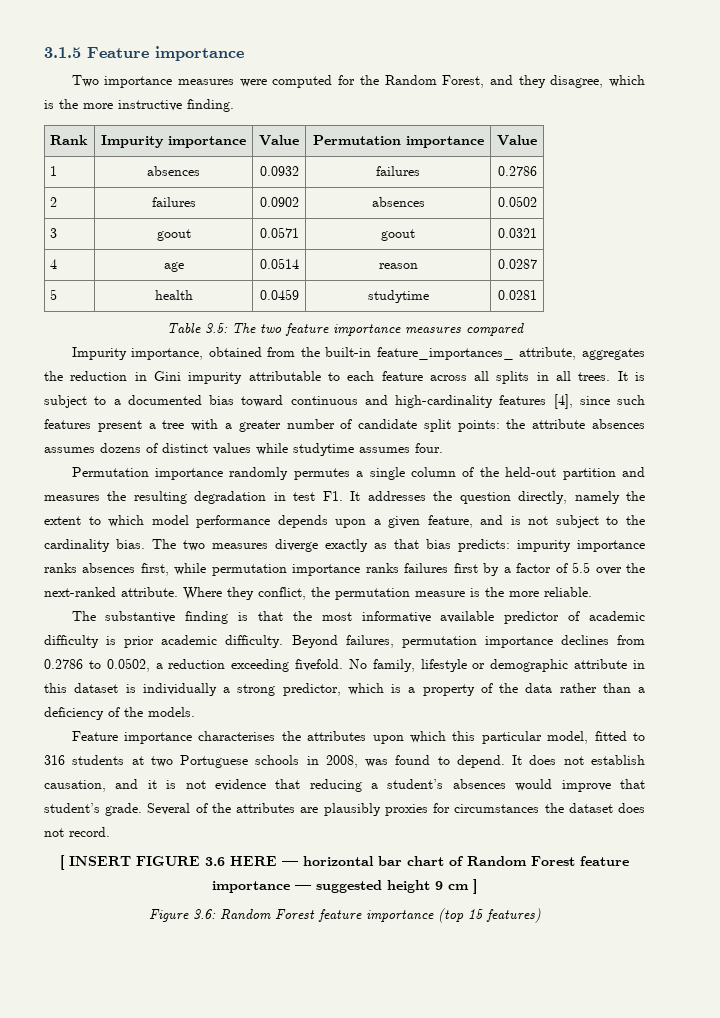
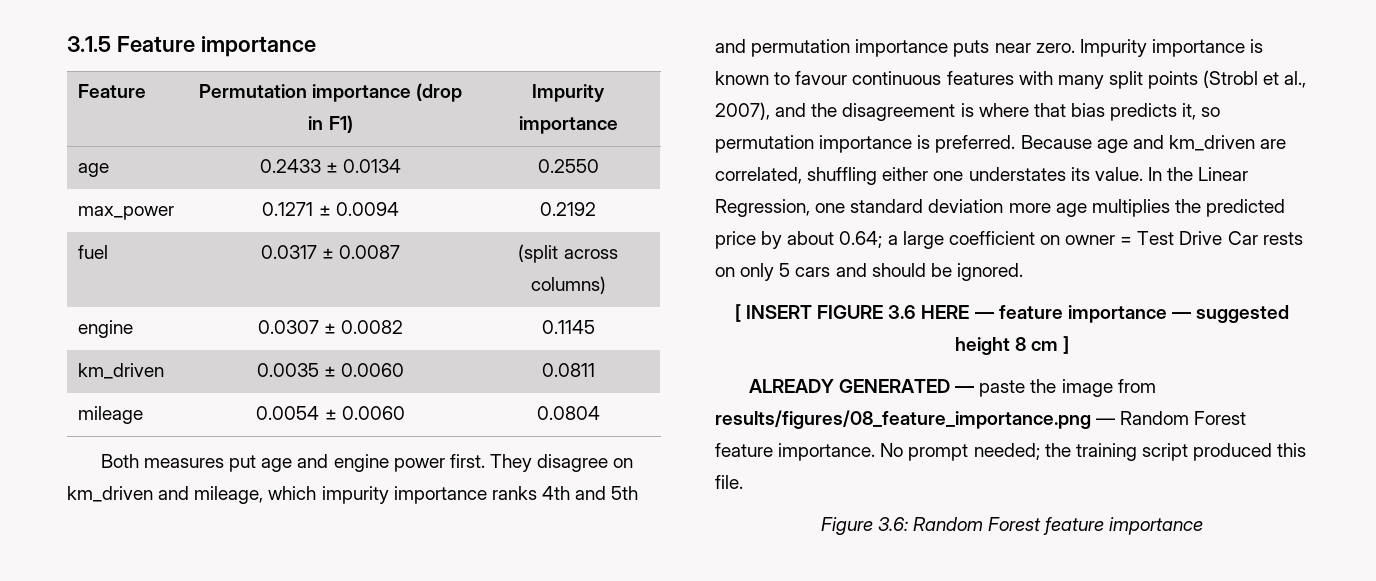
- Two importance measures were computed for the Random Forest, and they disagree, which is the more instructive finding.
- Rank | Impurity importance | Value | Permutation importance | Value
- 1 | absences | 0.0932 | failures | 0.2786
- 2 | failures | 0.0902 | absences | 0.0502
- 3 | goout | 0.0571 | goout | 0.0321
- 4 | age | 0.0514 | reason | 0.0287
- 5 | health | 0.0459 | studytime | 0.0281
- Table 3.5: The two feature importance measures compared
- Impurity importance, obtained from the built-in feature_importances_ attribute, aggregates the reduction in Gini impurity attributable to each feature across all splits in all trees. It is subject to a documented bias toward continuous and high-cardinality features [4], since such features present a tree with a greater number of candidate split points: the attribute absences assumes dozens of distinct values while studytime assumes four.
- Permutation importance randomly permutes a single column of the held-out partition and measures the resulting degradation in test F1. It addresses the question directly, namely the extent to which model performance depends upon a given feature, and is not subject to the cardinality bias. The two measures diverge exactly as that bias predicts: impurity importance ranks absences first, while permutation importance ranks failures first by a factor of 5.5 over the next-ranked attribute. Where they conflict, the permutation measure is the more reliable.
- The substantive finding is that the most informative available predictor of academic difficulty is prior academic difficulty. Beyond failures, permutation importance declines from 0.2786 to 0.0502, a reduction exceeding fivefold. No family, lifestyle or demographic attribute in this dataset is individually a strong predictor, which is a property of the data rather than a deficiency of the models.
- Feature importance characterises the attributes upon which this particular model, fitted to 316 students at two Portuguese schools in 2008, was found to depend. It does not establish causation, and it is not evidence that reducing a student’s absences would improve that student’s grade. Several of the attributes are plausibly proxies for circumstances the dataset does not record.
+ Feature | Permutation importance (drop in F1) | Impurity importance
+ age | 0.2433 ± 0.0134 | 0.2550
+ max_power | 0.1271 ± 0.0094 | 0.2192
+ fuel | 0.0317 ± 0.0087 | (split across columns)
+ engine | 0.0307 ± 0.0082 | 0.1145
+ km_driven | 0.0035 ± 0.0060 | 0.0811
+ mileage | 0.0054 ± 0.0060 | 0.0804
+ Both measures put age and engine power first. They disagree on km_driven and mileage, which impurity importance ranks 4th and 5th and permutation importance puts near zero. Impurity importance is known to favour continuous features with many split points (Strobl et al., 2007), and the disagreement is where that bias predicts it, so permutation importance is preferred. Because age and km_driven are correlated, shuffling either one understates its value. In the Linear Regression, one standard deviation more age multiplies the predicted price by about 0.64; a large coefficient on owner = Test Drive Car rests on only 5 cars and should be ignored.
- [ INSERT FIGURE 3.6 HERE — horizontal bar chart of Random Forest feature importance — suggested height 9 cm ]
+ [ INSERT FIGURE 3.6 HERE — feature importance — suggested height 8 cm ]
+ ALREADY GENERATED — paste the image from results/figures/08_feature_importance.png — Random Forest feature importance. No prompt needed; the training script produced this file.
- Figure 3.6: Random Forest feature importance (top 15 features)
+ Figure 3.6: Random Forest feature importance

